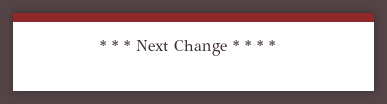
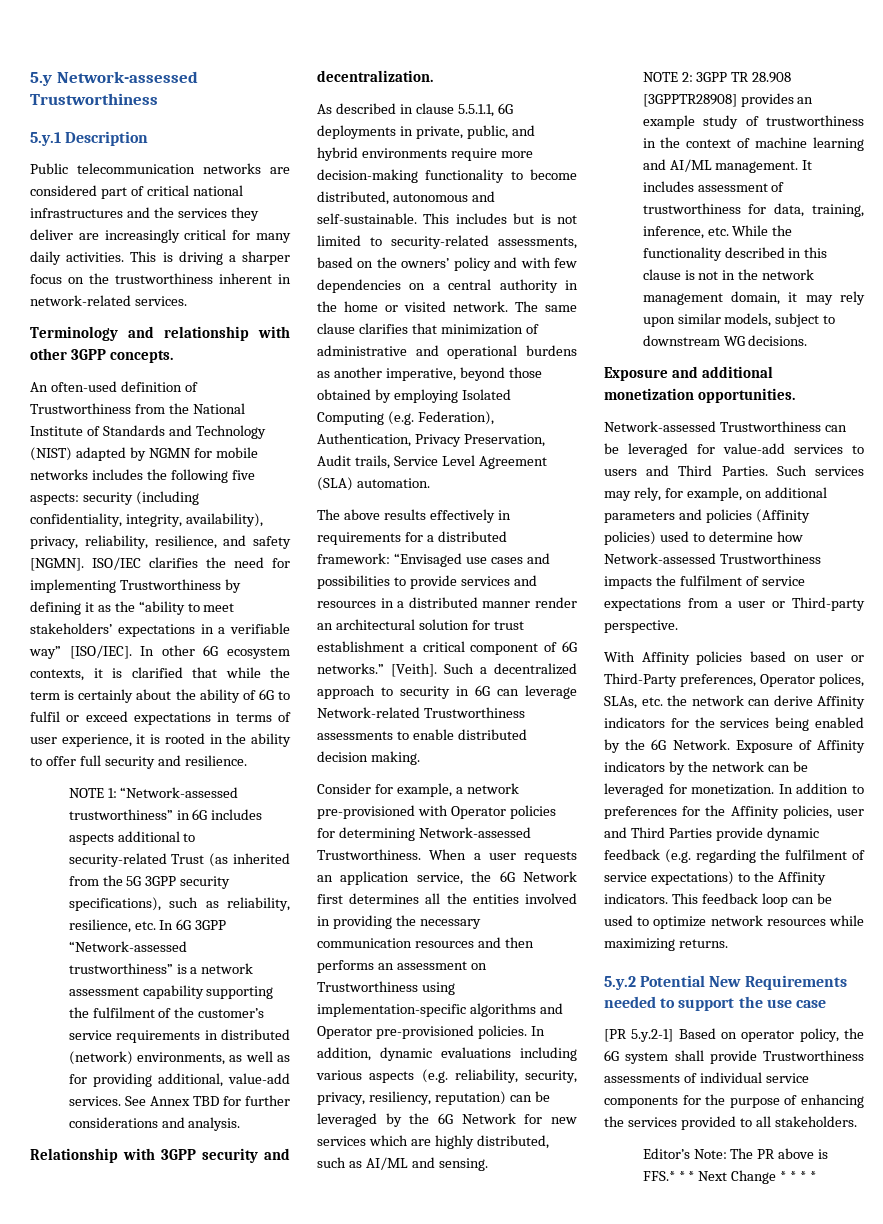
- * * * Next Change * * * *
+ 5.y Network-assessed Trustworthiness
+ 5.y.1 Description
+ Public telecommunication networks are considered part of critical national infrastructures and the services they deliver are increasingly critical for many daily activities. This is driving a sharper focus on the trustworthiness inherent in network-related services.
+ Terminology and relationship with other 3GPP concepts.
+ An often-used definition of Trustworthiness from the National Institute of Standards and Technology (NIST) adapted by NGMN for mobile networks includes the following five aspects: security (including confidentiality, integrity, availability), privacy, reliability, resilience, and safety [NGMN]. ISO/IEC clarifies the need for implementing Trustworthiness by defining it as the “ability to meet stakeholders’ expectations in a verifiable way” [ISO/IEC]. In other 6G ecosystem contexts, it is clarified that while the term is certainly about the ability of 6G to fulfil or exceed expectations in terms of user experience, it is rooted in the ability to offer full security and resilience.
+ NOTE 1: “Network-assessed trustworthiness” in 6G includes aspects additional to security-related Trust (as inherited from the 5G 3GPP security specifications), such as reliability, resilience, etc. In 6G 3GPP “Network-assessed trustworthiness” is a network assessment capability supporting the fulfilment of the customer’s service requirements in distributed (network) environments, as well as for providing additional, value-add services. See Annex TBD for further considerations and analysis.
+ Relationship with 3GPP security and decentralization.
+ As described in clause 5.5.1.1, 6G deployments in private, public, and hybrid environments require more decision-making functionality to become distributed, autonomous and self-sustainable. This includes but is not limited to security-related assessments, based on the owners’ policy and with few dependencies on a central authority in the home or visited network. The same clause clarifies that minimization of administrative and operational burdens as another imperative, beyond those obtained by employing Isolated Computing (e.g. Federation), Authentication, Privacy Preservation, Audit trails, Service Level Agreement (SLA) automation.
+ The above results effectively in requirements for a distributed framework: “Envisaged use cases and possibilities to provide services and resources in a distributed manner render an architectural solution for trust establishment a critical component of 6G networks.” [Veith]. Such a decentralized approach to security in 6G can leverage Network-related Trustworthiness assessments to enable distributed decision making.
+ Consider for example, a network pre-provisioned with Operator policies for determining Network-assessed Trustworthiness. When a user requests an application service, the 6G Network first determines all the entities involved in providing the necessary communication resources and then performs an assessment on Trustworthiness using implementation-specific algorithms and Operator pre-provisioned policies. In addition, dynamic evaluations including various aspects (e.g. reliability, security, privacy, resiliency, reputation) can be leveraged by the 6G Network for new services which are highly distributed, such as AI/ML and sensing.
+ NOTE 2: 3GPP TR 28.908 [3GPPTR28908] provides an example study of trustworthiness in the context of machine learning and AI/ML management. It includes assessment of trustworthiness for data, training, inference, etc. While the functionality described in this clause is not in the network management domain, it may rely upon similar models, subject to downstream WG decisions.
+ Exposure and additional monetization opportunities.
+ Network-assessed Trustworthiness can be leveraged for value-add services to users and Third Parties. Such services may rely, for example, on additional parameters and policies (Affinity policies) used to determine how Network-assessed Trustworthiness impacts the fulfilment of service expectations from a user or Third-party perspective.
+ With Affinity policies based on user or Third-Party preferences, Operator polices, SLAs, etc. the network can derive Affinity indicators for the services being enabled by the 6G Network. Exposure of Affinity indicators by the network can be leveraged for monetization. In addition to preferences for the Affinity policies, user and Third Parties provide dynamic feedback (e.g. regarding the fulfilment of service expectations) to the Affinity indicators. This feedback loop can be used to optimize network resources while maximizing returns.
+ 5.y.2 Potential New Requirements needed to support the use case
+ [PR 5.y.2-1] Based on operator policy, the 6G system shall provide Trustworthiness assessments of individual service components for the purpose of enhancing the services provided to all stakeholders.
+ Editor’s Note: The PR above is FFS.* * * Next Change * * * *

